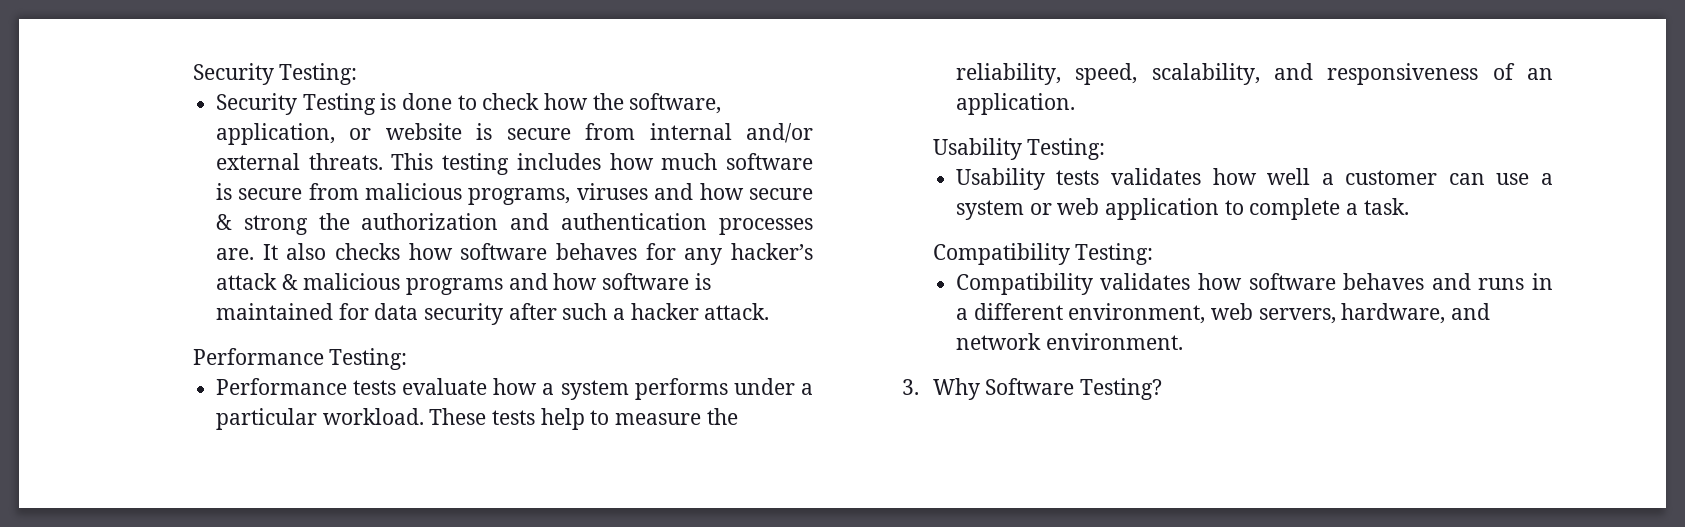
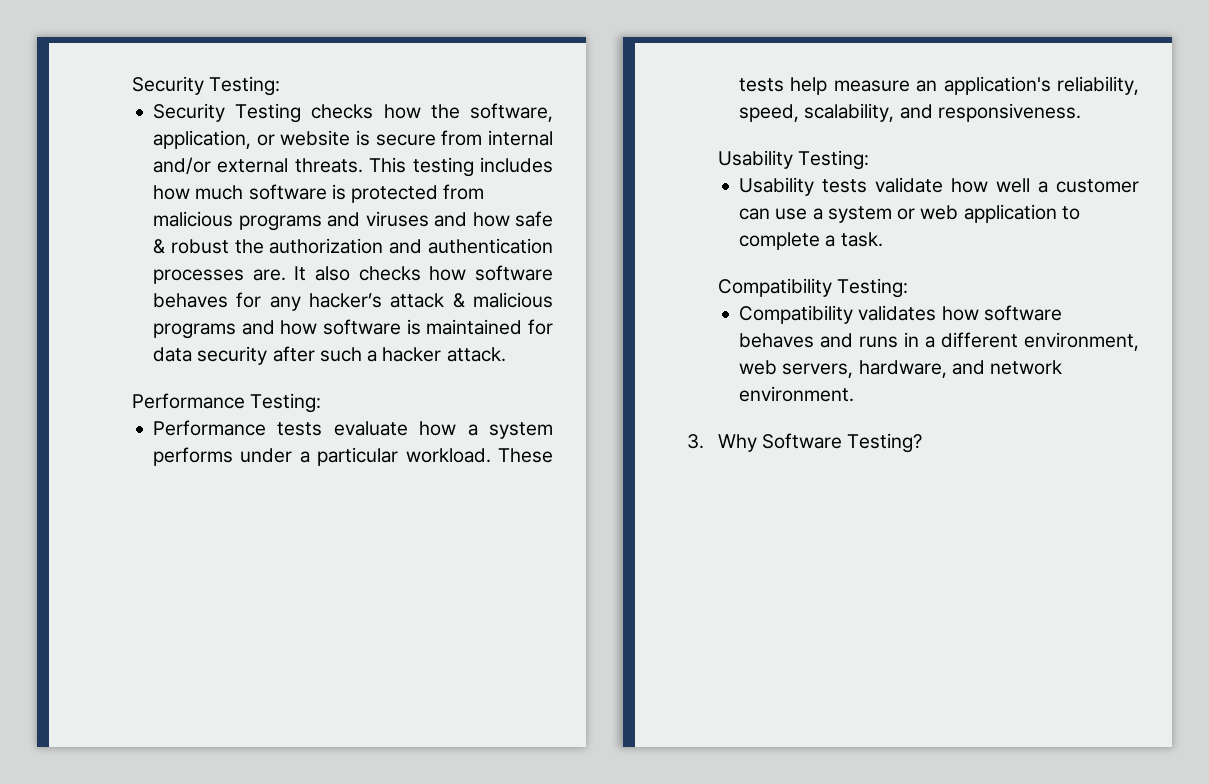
- Security Testing is done to check how the software, application, or website is secure from internal and/or external threats.
+ Security Testing checks how the software, application, or website is secure from internal and/or external threats.
- This testing includes how much software is secure from malicious programs, viruses and how secure & strong the authorization and authentication processes are.
+ This testing includes how much software is protected from malicious programs and viruses and how safe & robust the authorization and authentication processes are.
- These tests help to measure the reliability, speed, scalability, and responsiveness of an application.
+ These tests help measure an application's reliability, speed, scalability, and responsiveness.
- Usability tests validates how well a customer can use a system or web application to complete a task.
+ Usability tests validate how well a customer can use a system or web application to complete a task.

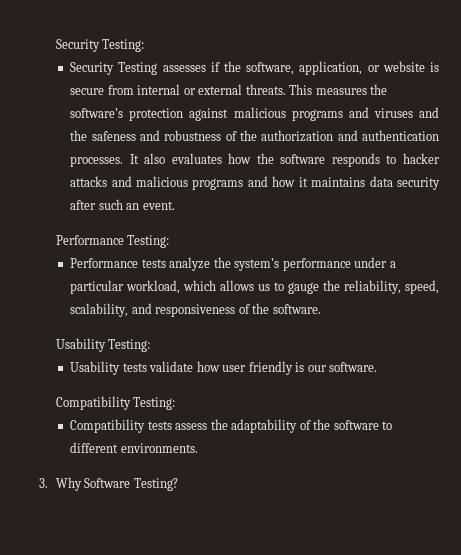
- Security Testing checks how the software, application, or website is secure from internal and/or external threats.
+ Security Testing assesses if the software, application, or website is secure from internal or external threats.
- This testing includes how much software is protected from malicious programs and viruses and how safe & robust the authorization and authentication processes are. It also checks how software behaves for any hacker’s attack & malicious programs and how software is maintained for data security after such a hacker attack.
+ This measures the software’s protection against malicious programs and viruses and the safeness and robustness of the authorization and authentication processes. It also evaluates how the software responds to hacker attacks and malicious programs and how it maintains data security after such an event.
- Performance tests evaluate how a system performs under a particular workload. These tests help measure an application's reliability, speed, scalability, and responsiveness.
+ Performance tests analyze the system’s performance under a particular workload, which allows us to gauge the reliability, speed, scalability, and responsiveness of the software.
- Usability tests validate how well a customer can use a system or web application to complete a task.
+ Usability tests validate how user friendly is our software.
  Compatibility Testing:
- Compatibility validates how software behaves and runs in a different environment, web servers, hardware, and network environment.
+ Compatibility tests assess the adaptability of the software to different environments.

